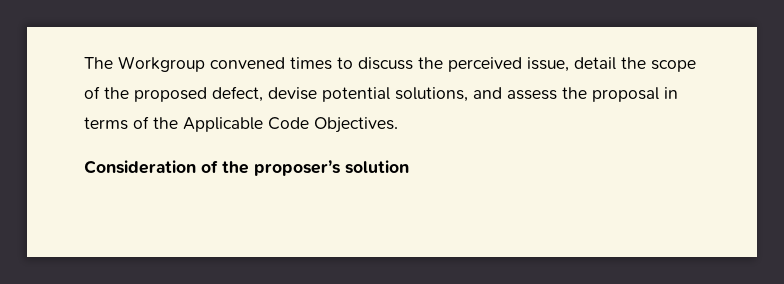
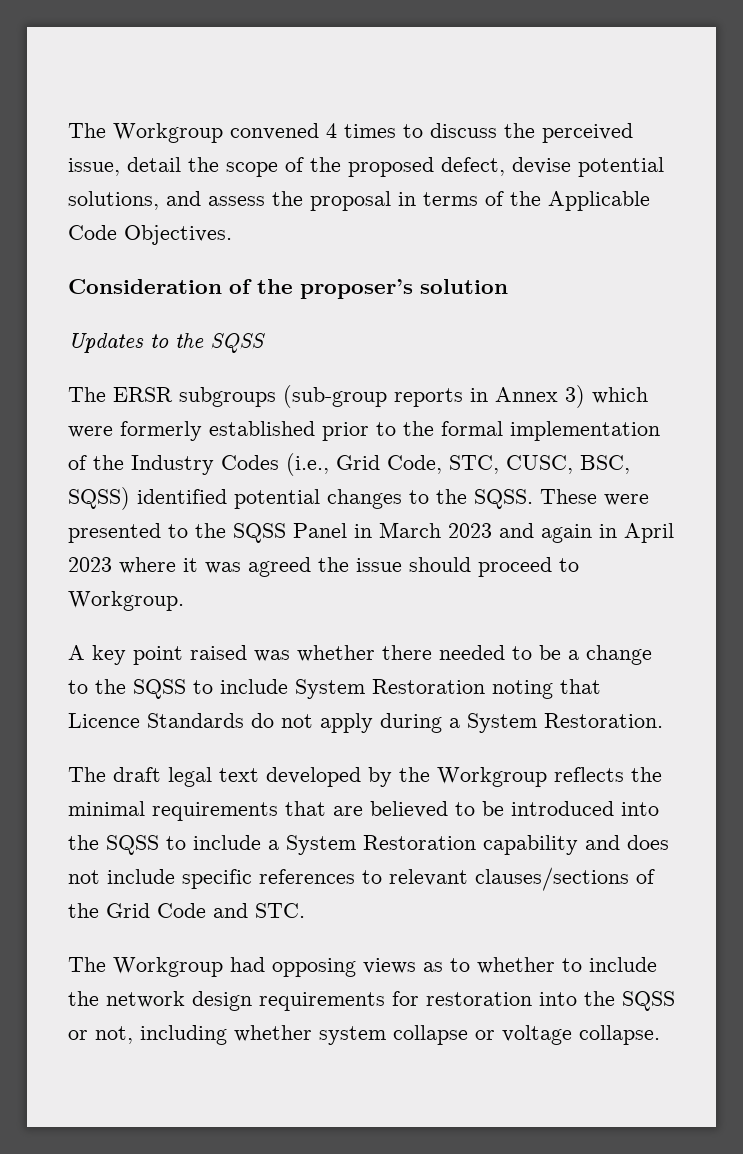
- The Workgroup convened times to discuss the perceived issue, detail the scope of the proposed defect, devise potential solutions, and assess the proposal in terms of the Applicable Code Objectives.
+ The Workgroup convened 4 times to discuss the perceived issue, detail the scope of the proposed defect, devise potential solutions, and assess the proposal in terms of the Applicable Code Objectives.
+ Updates to the SQSS
+ The ERSR subgroups (sub-group reports in Annex 3) which were formerly established prior to the formal implementation of the Industry Codes (i.e., Grid Code, STC, CUSC, BSC, SQSS) identified potential changes to the SQSS. These were presented to the SQSS Panel in March 2023 and again in April 2023 where it was agreed the issue should proceed to Workgroup.
+ A key point raised was whether there needed to be a change to the SQSS to include System Restoration noting that Licence Standards do not apply during a System Restoration.
+ The draft legal text developed by the Workgroup reflects the minimal requirements that are believed to be introduced into the SQSS to include a System Restoration capability and does not include specific references to relevant clauses/sections of the Grid Code and STC.
+ The Workgroup had opposing views as to whether to include the network design requirements for restoration into the SQSS or not, including whether system collapse or voltage collapse.

